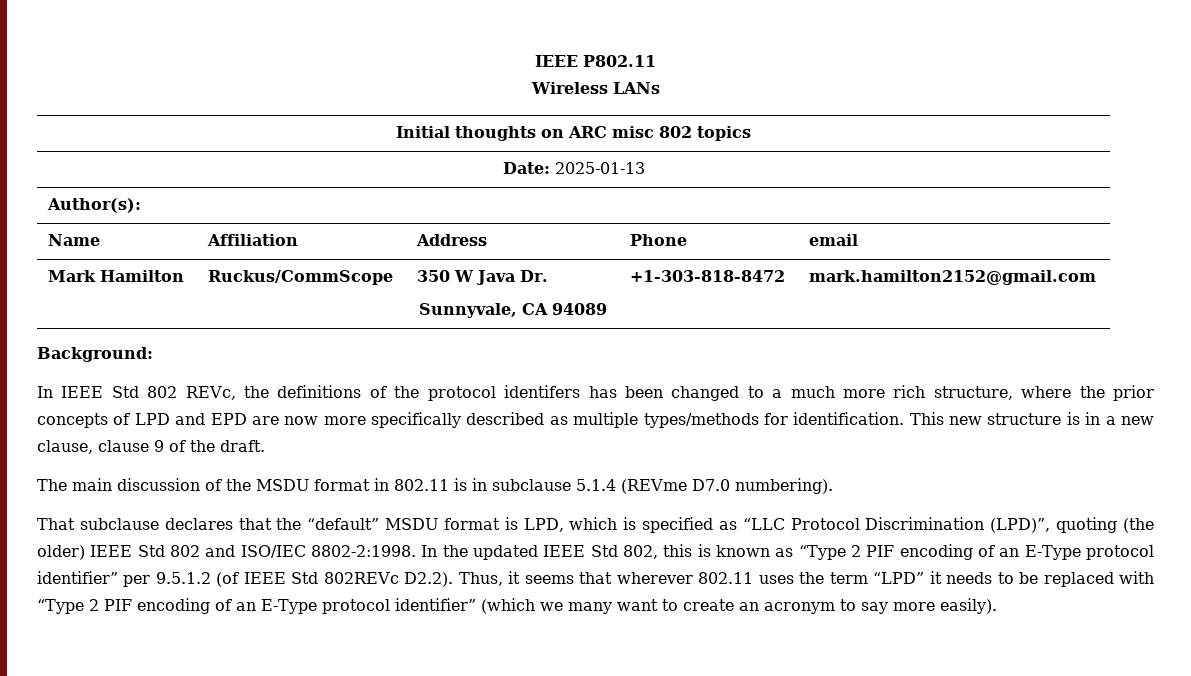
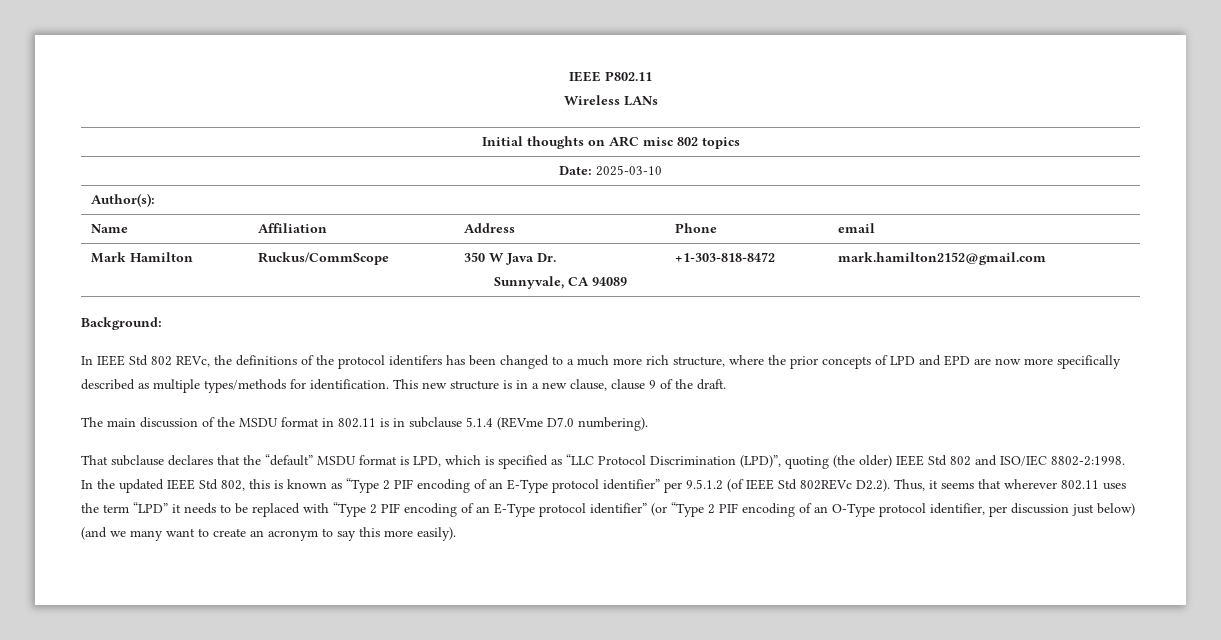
- Date: 2025-01-13
+ Date: 2025-03-10
- In the updated IEEE Std 802, this is known as “Type 2 PIF encoding of an E-Type protocol identifier” per 9.5.1.2 (of IEEE Std 802REVc D2.2). Thus, it seems that wherever 802.11 uses the term “LPD” it needs to be replaced with “Type 2 PIF encoding of an E-Type protocol identifier” (which we many want to create an acronym to say more easily).
+ In the updated IEEE Std 802, this is known as “Type 2 PIF encoding of an E-Type protocol identifier” per 9.5.1.2 (of IEEE Std 802REVc D2.2). Thus, it seems that wherever 802.11 uses the term “LPD” it needs to be replaced with “Type 2 PIF encoding of an E-Type protocol identifier” (or “Type 2 PIF encoding of an O-Type protocol identifier, per discussion just below) (and we many want to create an acronym to say this more easily).

